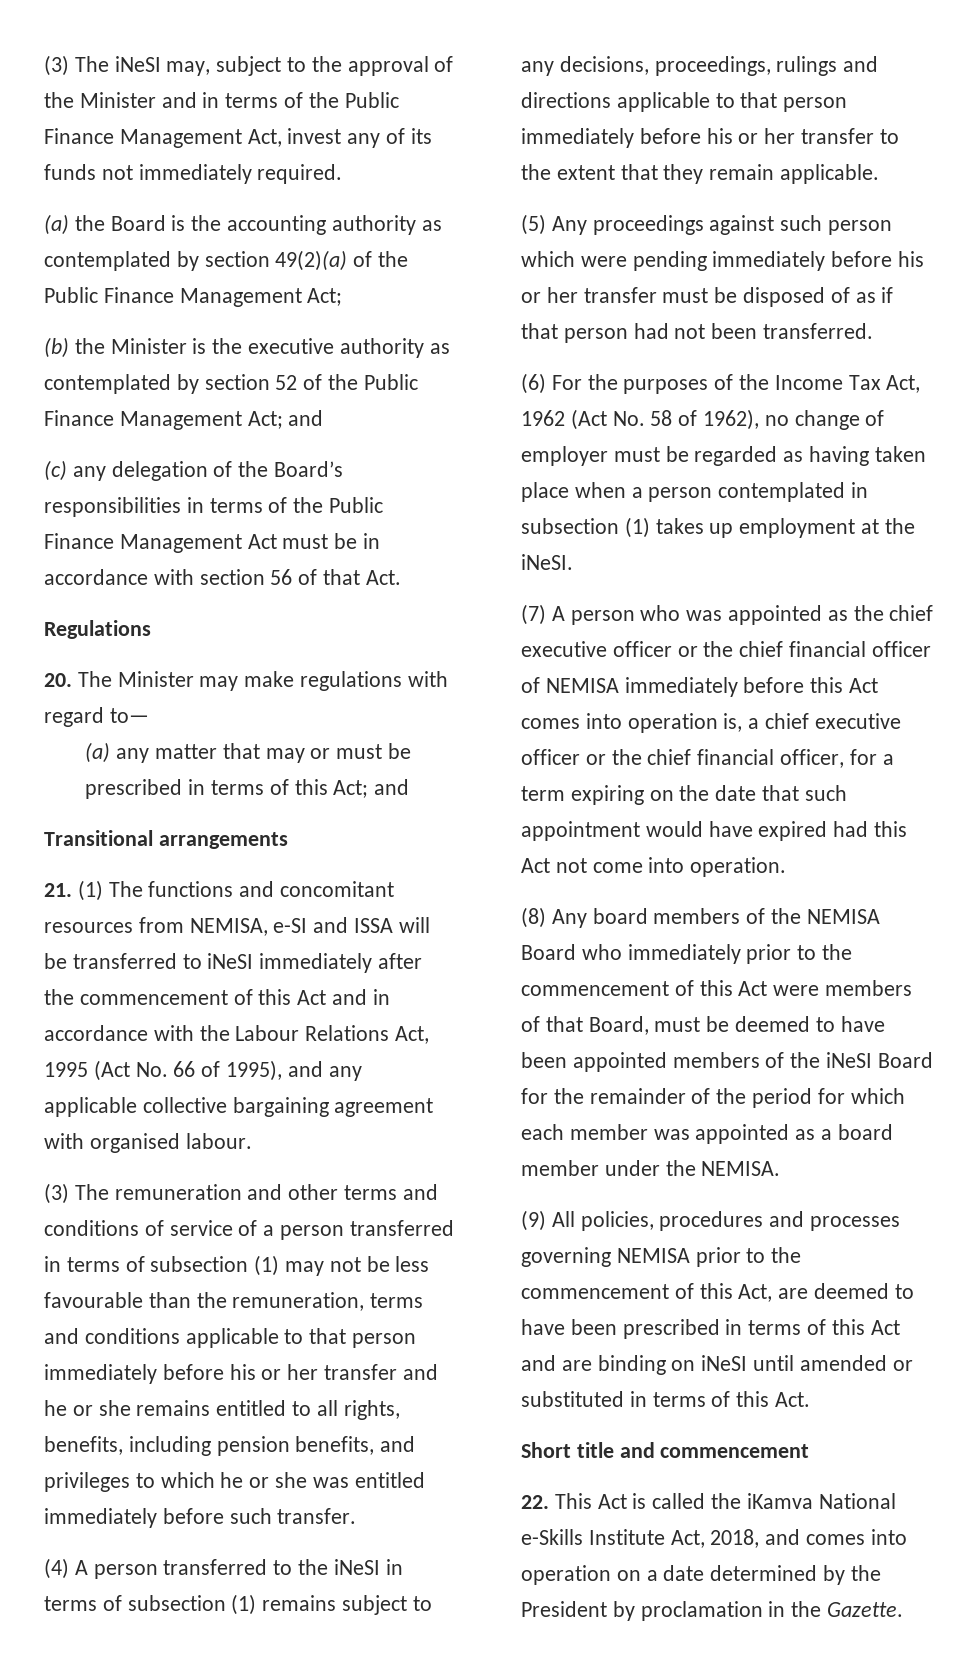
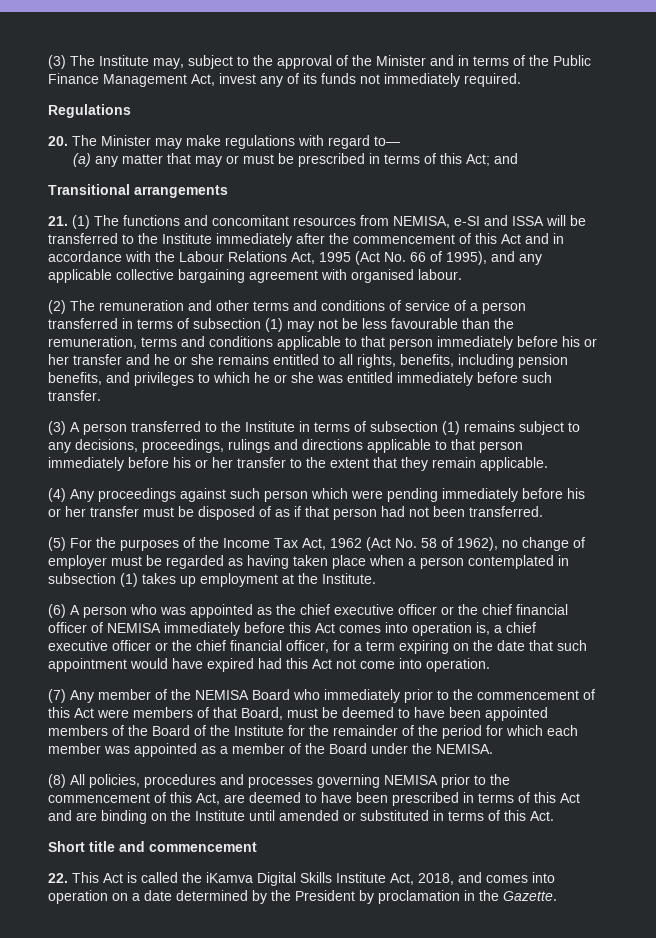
- (3) The iNeSI may, subject to the approval of the Minister and in terms of the Public Finance Management Act, invest any of its funds not immediately required.
+ (3) The Institute may, subject to the approval of the Minister and in terms of the Public Finance Management Act, invest any of its funds not immediately required.
- (a) the Board is the accounting authority as contemplated by section 49(2)(a) of the Public Finance Management Act;
- (b) the Minister is the executive authority as contemplated by section 52 of the Public Finance Management Act; and
- (c) any delegation of the Board’s responsibilities in terms of the Public Finance Management Act must be in accordance with section 56 of that Act.
- 21. (1) The functions and concomitant resources from NEMISA, e-SI and ISSA will be transferred to iNeSI immediately after the commencement of this Act and in accordance with the Labour Relations Act, 1995 (Act No. 66 of 1995), and any applicable collective bargaining agreement with organised labour.
+ 21. (1) The functions and concomitant resources from NEMISA, e-SI and ISSA will be transferred to the Institute immediately after the commencement of this Act and in accordance with the Labour Relations Act, 1995 (Act No. 66 of 1995), and any applicable collective bargaining agreement with organised labour.
- (3) The remuneration and other terms and conditions of service of a person transferred in terms of subsection (1) may not be less favourable than the remuneration, terms and conditions applicable to that person immediately before his or her transfer and he or she remains entitled to all rights, benefits, including pension benefits, and privileges to which he or she was entitled immediately before such transfer.
+ (2) The remuneration and other terms and conditions of service of a person transferred in terms of subsection (1) may not be less favourable than the remuneration, terms and conditions applicable to that person immediately before his or her transfer and he or she remains entitled to all rights, benefits, including pension benefits, and privileges to which he or she was entitled immediately before such transfer.
- (4) A person transferred to the iNeSI in terms of subsection (1) remains subject to any decisions, proceedings, rulings and directions applicable to that person immediately before his or her transfer to the extent that they remain applicable.
+ (3) A person transferred to the Institute in terms of subsection (1) remains subject to any decisions, proceedings, rulings and directions applicable to that person immediately before his or her transfer to the extent that they remain applicable.
- (5) Any proceedings against such person which were pending immediately before his or her transfer must be disposed of as if that person had not been transferred.
+ (4) Any proceedings against such person which were pending immediately before his or her transfer must be disposed of as if that person had not been transferred.
- (6) For the purposes of the Income Tax Act, 1962 (Act No. 58 of 1962), no change of employer must be regarded as having taken place when a person contemplated in subsection (1) takes up employment at the iNeSI.
- (7) A person who was appointed as the chief executive officer or the chief financial officer of NEMISA immediately before this Act comes into operation is, a chief executive officer or the chief financial officer, for a term expiring on the date that such appointment would have expired had this Act not come into operation.
+ (5) For the purposes of the Income Tax Act, 1962 (Act No. 58 of 1962), no change of employer must be regarded as having taken place when a person contemplated in subsection (1) takes up employment at the Institute.
+ (6) A person who was appointed as the chief executive officer or the chief financial officer of NEMISA immediately before this Act comes into operation is, a chief executive officer or the chief financial officer, for a term expiring on the date that such appointment would have expired had this Act not come into operation.
- (8) Any board members of the NEMISA Board who immediately prior to the commencement of this Act were members of that Board, must be deemed to have been appointed members of the iNeSI Board for the remainder of the period for which each member was appointed as a board member under the NEMISA.
+ (7) Any member of the NEMISA Board who immediately prior to the commencement of this Act were members of that Board, must be deemed to have been appointed members of the Board of the Institute for the remainder of the period for which each member was appointed as a member of the Board under the NEMISA.
- (9) All policies, procedures and processes governing NEMISA prior to the commencement of this Act, are deemed to have been prescribed in terms of this Act and are binding on iNeSI until amended or substituted in terms of this Act.
+ (8) All policies, procedures and processes governing NEMISA prior to the commencement of this Act, are deemed to have been prescribed in terms of this Act and are binding on the Institute until amended or substituted in terms of this Act.
- 22. This Act is called the iKamva National e-Skills Institute Act, 2018, and comes into operation on a date determined by the President by proclamation in the Gazette.
+ 22. This Act is called the iKamva Digital Skills Institute Act, 2018, and comes into operation on a date determined by the President by proclamation in the Gazette.

